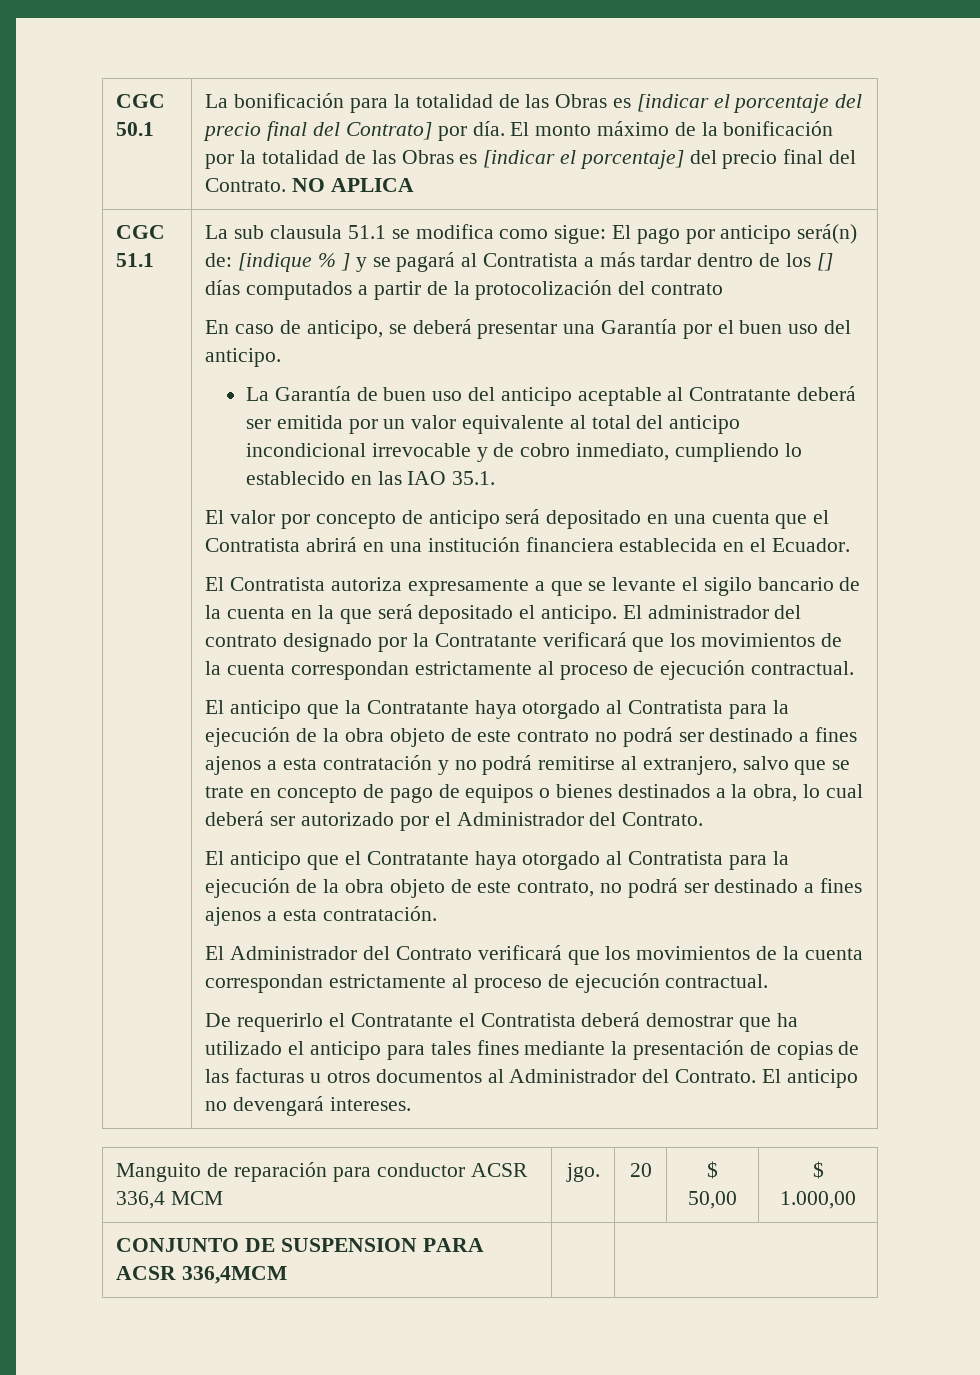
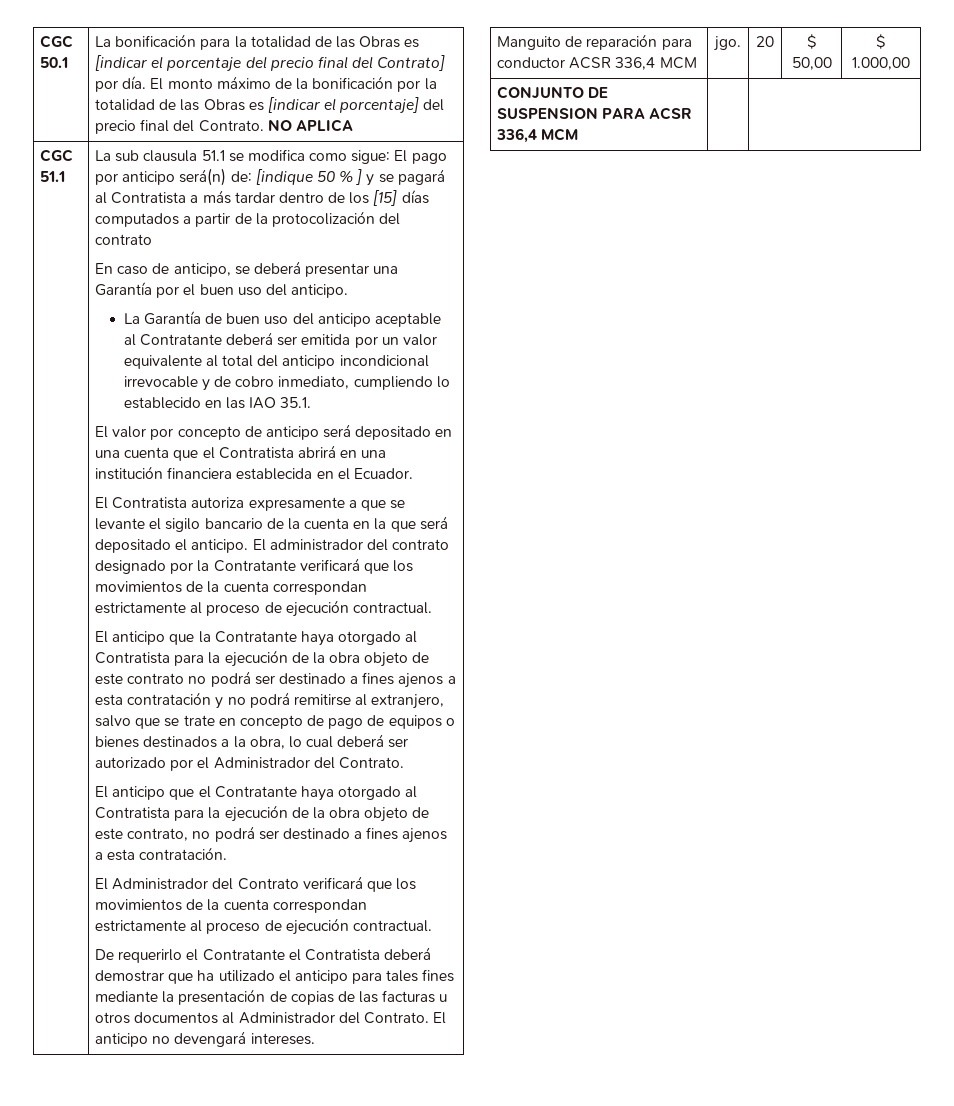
- La sub clausula 51.1 se modifica como sigue: El pago por anticipo será(n) de: [indique % ] y se pagará al Contratista a más tardar dentro de los [] días computados a partir de la protocolización del contrato
+ La sub clausula 51.1 se modifica como sigue: El pago por anticipo será(n) de: [indique 50 % ] y se pagará al Contratista a más tardar dentro de los [15] días computados a partir de la protocolización del contrato
- CONJUNTO DE SUSPENSION PARA ACSR 336,4MCM | |
+ CONJUNTO DE SUSPENSION PARA ACSR 336,4 MCM | |

